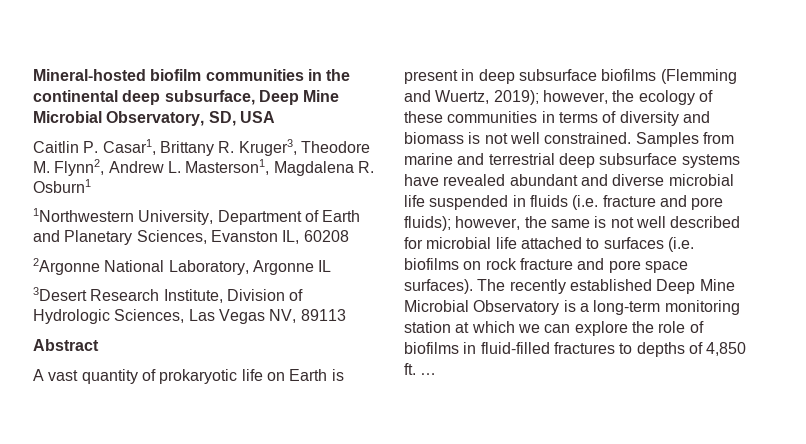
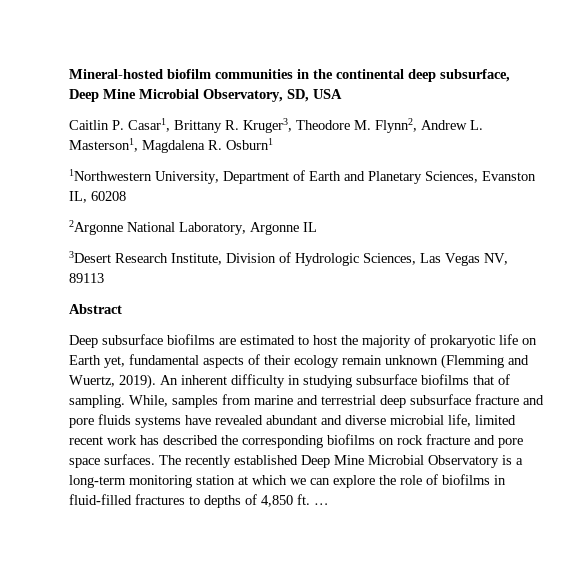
- A vast quantity of prokaryotic life on Earth is present in deep subsurface biofilms (Flemming and Wuertz, 2019); however, the ecology of these communities in terms of diversity and biomass is not well constrained. Samples from marine and terrestrial deep subsurface systems have revealed abundant and diverse microbial life suspended in fluids (i.e. fracture and pore fluids); however, the same is not well described for microbial life attached to surfaces (i.e. biofilms on rock fracture and pore space surfaces).
+ Deep subsurface biofilms are estimated to host the majority of prokaryotic life on Earth yet, fundamental aspects of their ecology remain unknown (Flemming and Wuertz, 2019). An inherent difficulty in studying subsurface biofilms that of sampling. While, samples from marine and terrestrial deep subsurface fracture and pore fluids systems have revealed abundant and diverse microbial life, limited recent work has described the corresponding biofilms on rock fracture and pore space surfaces.

